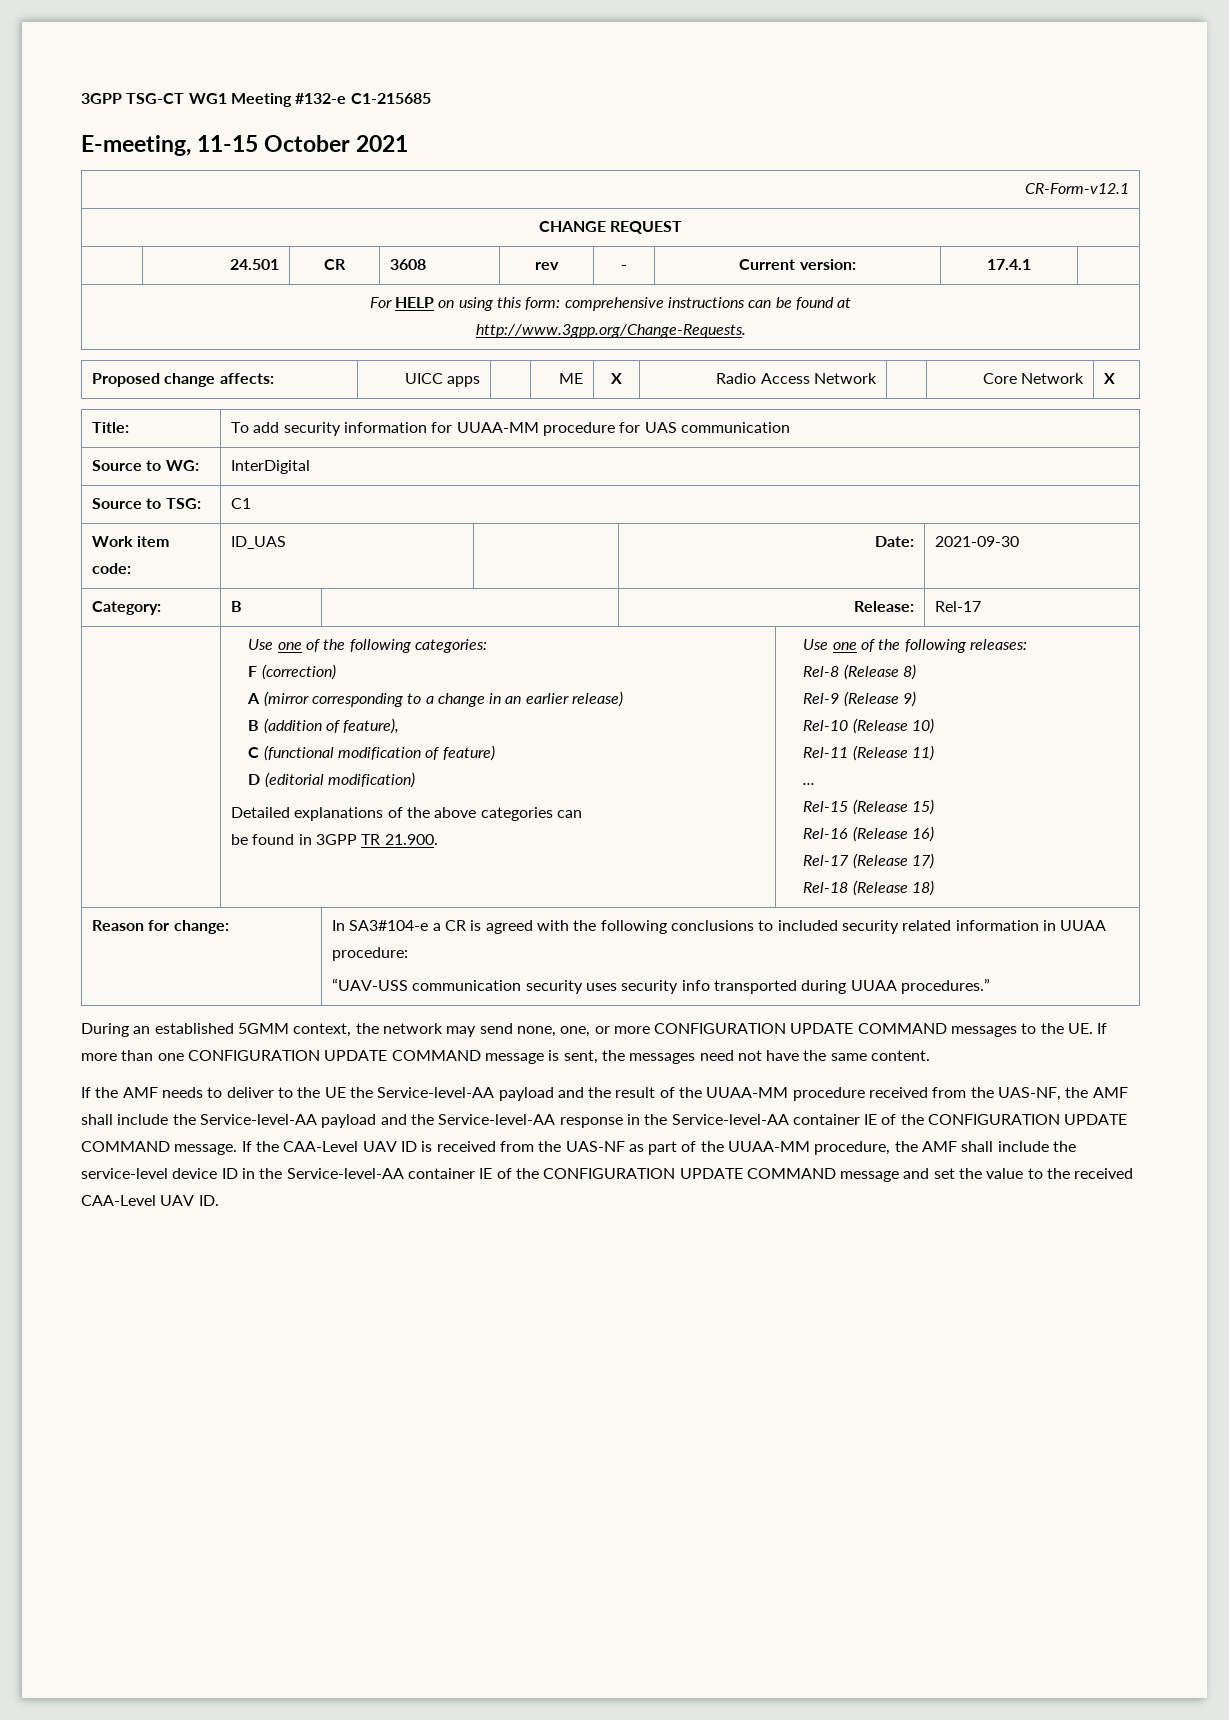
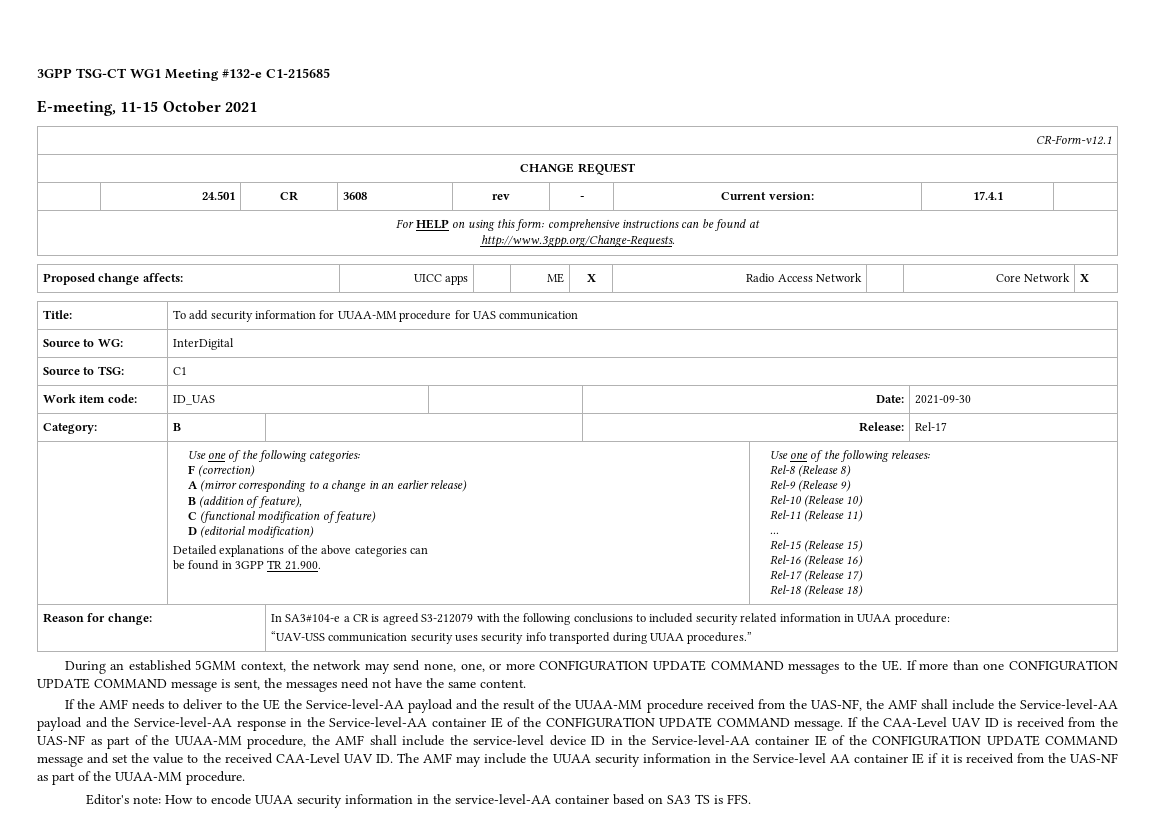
- Reason for change: | In SA3#104-e a CR is agreed with the following conclusions to included security related information in UUAA procedure:
+ Reason for change: | In SA3#104-e a CR is agreed S3-212079 with the following conclusions to included security related information in UUAA procedure:
- If the CAA-Level UAV ID is received from the UAS-NF as part of the UUAA-MM procedure, the AMF shall include the service-level device ID in the Service-level-AA container IE of the CONFIGURATION UPDATE COMMAND message and set the value to the received CAA-Level UAV ID.
+ If the CAA-Level UAV ID is received from the UAS-NF as part of the UUAA-MM procedure, the AMF shall include the service-level device ID in the Service-level-AA container IE of the CONFIGURATION UPDATE COMMAND message and set the value to the received CAA-Level UAV ID. The AMF may include the UUAA security information in the Service-level AA container IE if it is received from the UAS-NF as part of the UUAA-MM procedure.
+ Editor's note: How to encode UUAA security information in the service-level-AA container based on SA3 TS is FFS.

